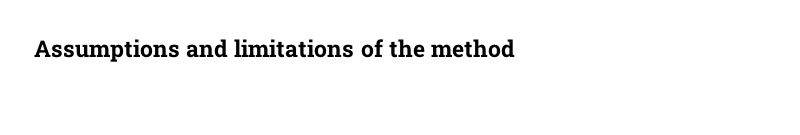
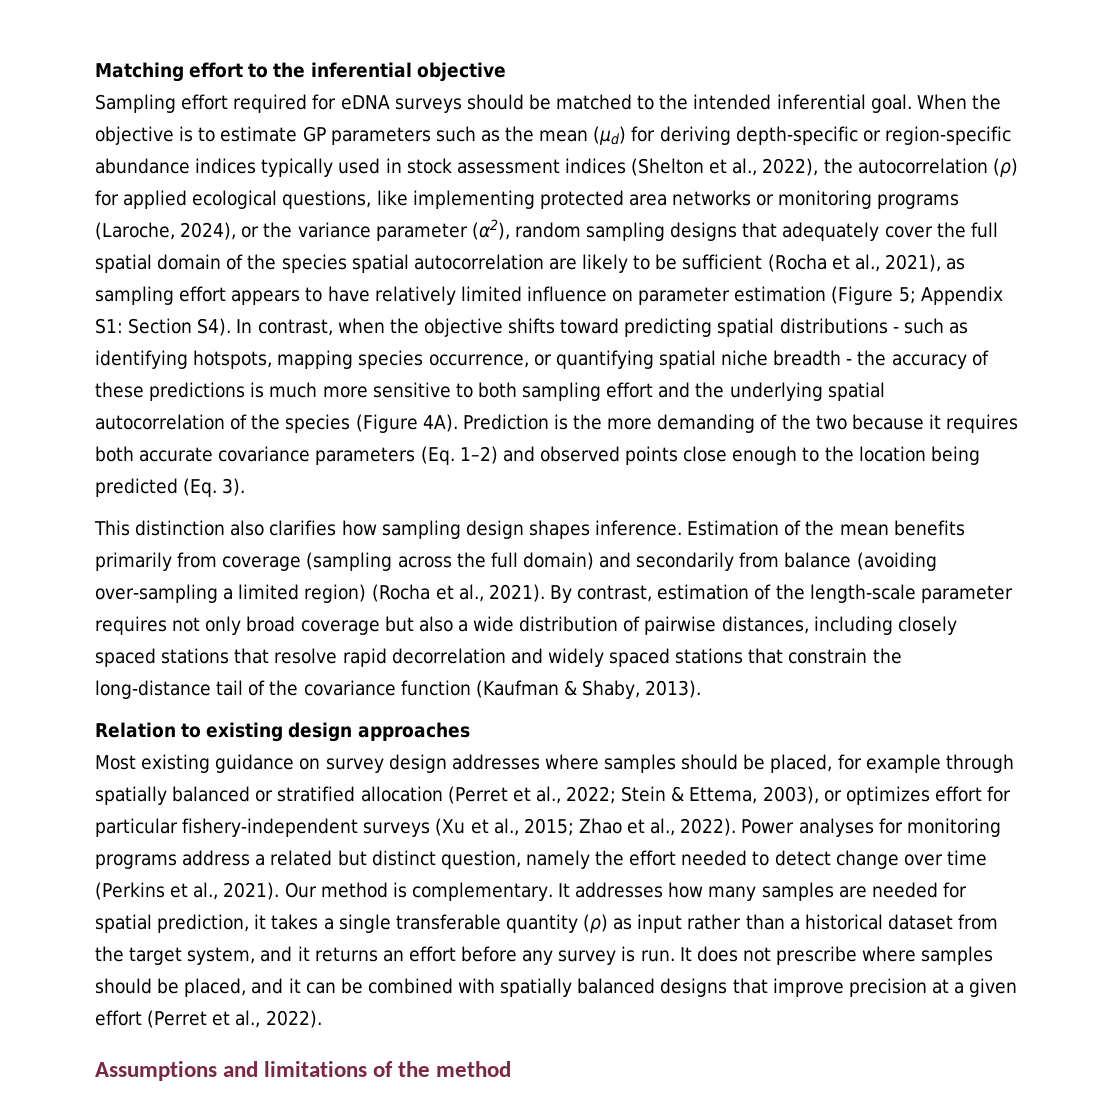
+ Matching effort to the inferential objective
+ Sampling effort required for eDNA surveys should be matched to the intended inferential goal. When the objective is to estimate GP parameters such as the mean (μd) for deriving depth-specific or region-specific abundance indices typically used in stock assessment indices (Shelton et al., 2022), the autocorrelation (ρ) for applied ecological questions, like implementing protected area networks or monitoring programs (Laroche, 2024), or the variance parameter (α2), random sampling designs that adequately cover the full spatial domain of the species spatial autocorrelation are likely to be sufficient (Rocha et al., 2021), as sampling effort appears to have relatively limited influence on parameter estimation (Figure 5; Appendix S1: Section S4). In contrast, when the objective shifts toward predicting spatial distributions - such as identifying hotspots, mapping species occurrence, or quantifying spatial niche breadth - the accuracy of these predictions is much more sensitive to both sampling effort and the underlying spatial autocorrelation of the species (Figure 4A). Prediction is the more demanding of the two because it requires both accurate covariance parameters (Eq. 1–2) and observed points close enough to the location being predicted (Eq. 3).
+ This distinction also clarifies how sampling design shapes inference. Estimation of the mean benefits primarily from coverage (sampling across the full domain) and secondarily from balance (avoiding over-sampling a limited region) (Rocha et al., 2021). By contrast, estimation of the length-scale parameter requires not only broad coverage but also a wide distribution of pairwise distances, including closely spaced stations that resolve rapid decorrelation and widely spaced stations that constrain the long-distance tail of the covariance function (Kaufman & Shaby, 2013).
+ Relation to existing design approaches
+ Most existing guidance on survey design addresses where samples should be placed, for example through spatially balanced or stratified allocation (Perret et al., 2022; Stein & Ettema, 2003), or optimizes effort for particular fishery-independent surveys (Xu et al., 2015; Zhao et al., 2022). Power analyses for monitoring programs address a related but distinct question, namely the effort needed to detect change over time (Perkins et al., 2021). Our method is complementary. It addresses how many samples are needed for spatial prediction, it takes a single transferable quantity (ρ) as input rather than a historical dataset from the target system, and it returns an effort before any survey is run. It does not prescribe where samples should be placed, and it can be combined with spatially balanced designs that improve precision at a given effort (Perret et al., 2022).

